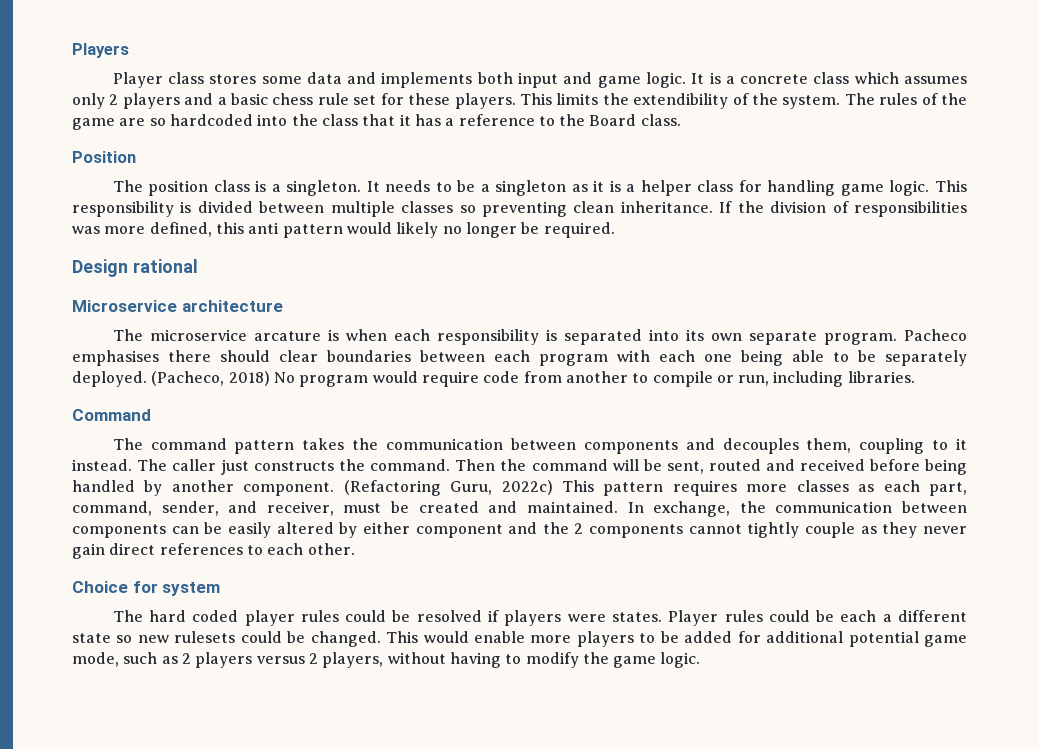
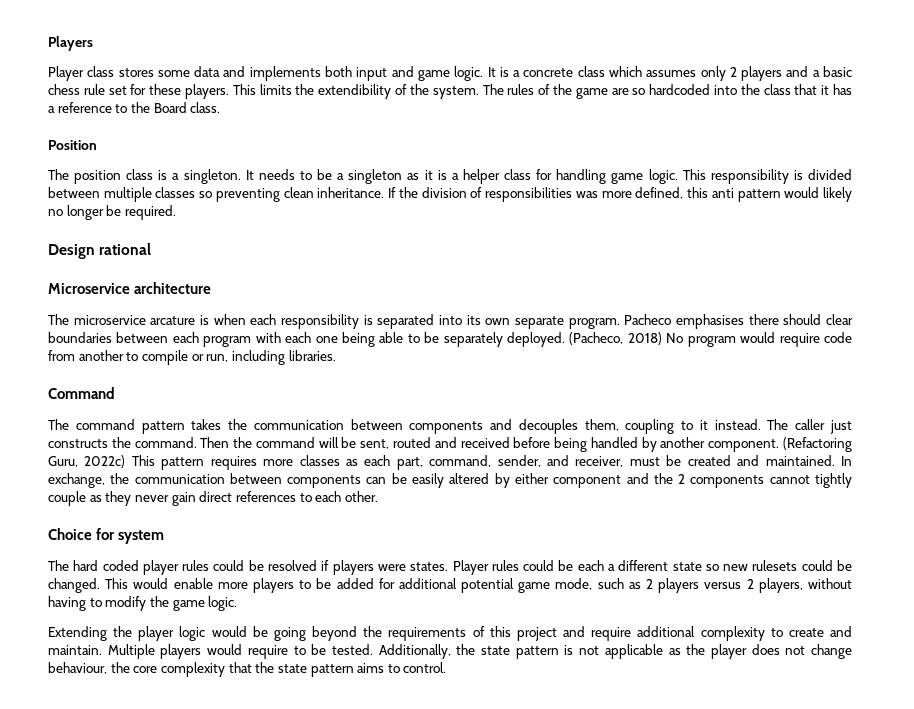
+ Extending the player logic would be going beyond the requirements of this project and require additional complexity to create and maintain. Multiple players would require to be tested. Additionally, the state pattern is not applicable as the player does not change behaviour, the core complexity that the state pattern aims to control.

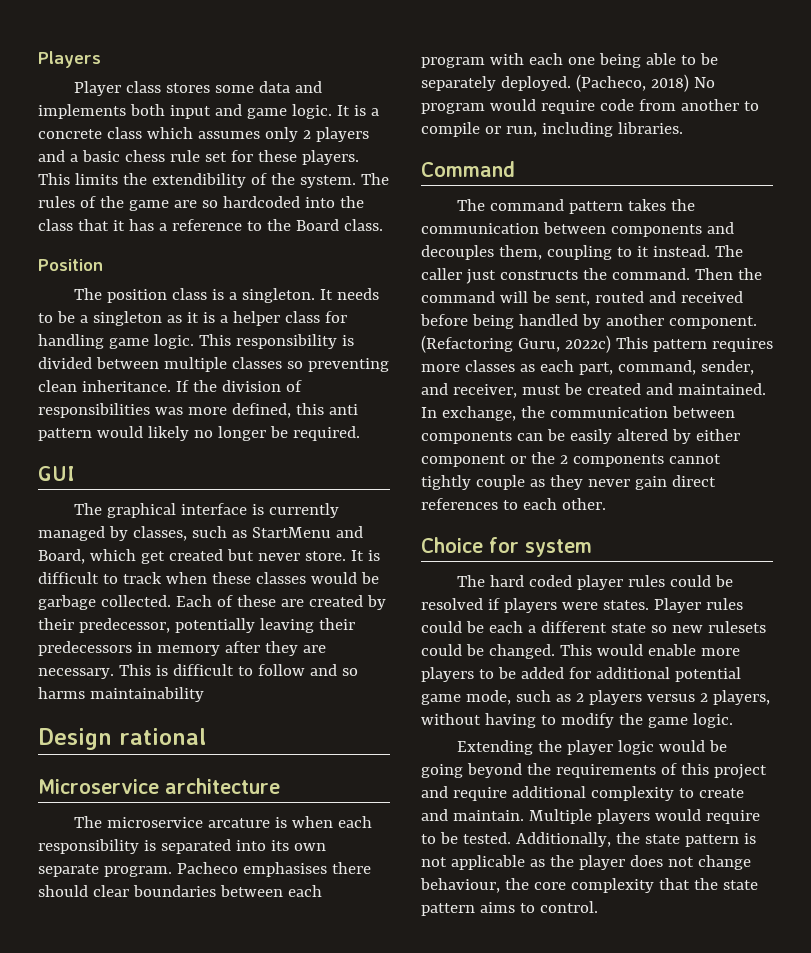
+ GUI
+ The graphical interface is currently managed by classes, such as StartMenu and Board, which get created but never store. It is difficult to track when these classes would be garbage collected. Each of these are created by their predecessor, potentially leaving their predecessors in memory after they are necessary. This is difficult to follow and so harms maintainability
- In exchange, the communication between components can be easily altered by either component and the 2 components cannot tightly couple as they never gain direct references to each other.
+ In exchange, the communication between components can be easily altered by either component or the 2 components cannot tightly couple as they never gain direct references to each other.

